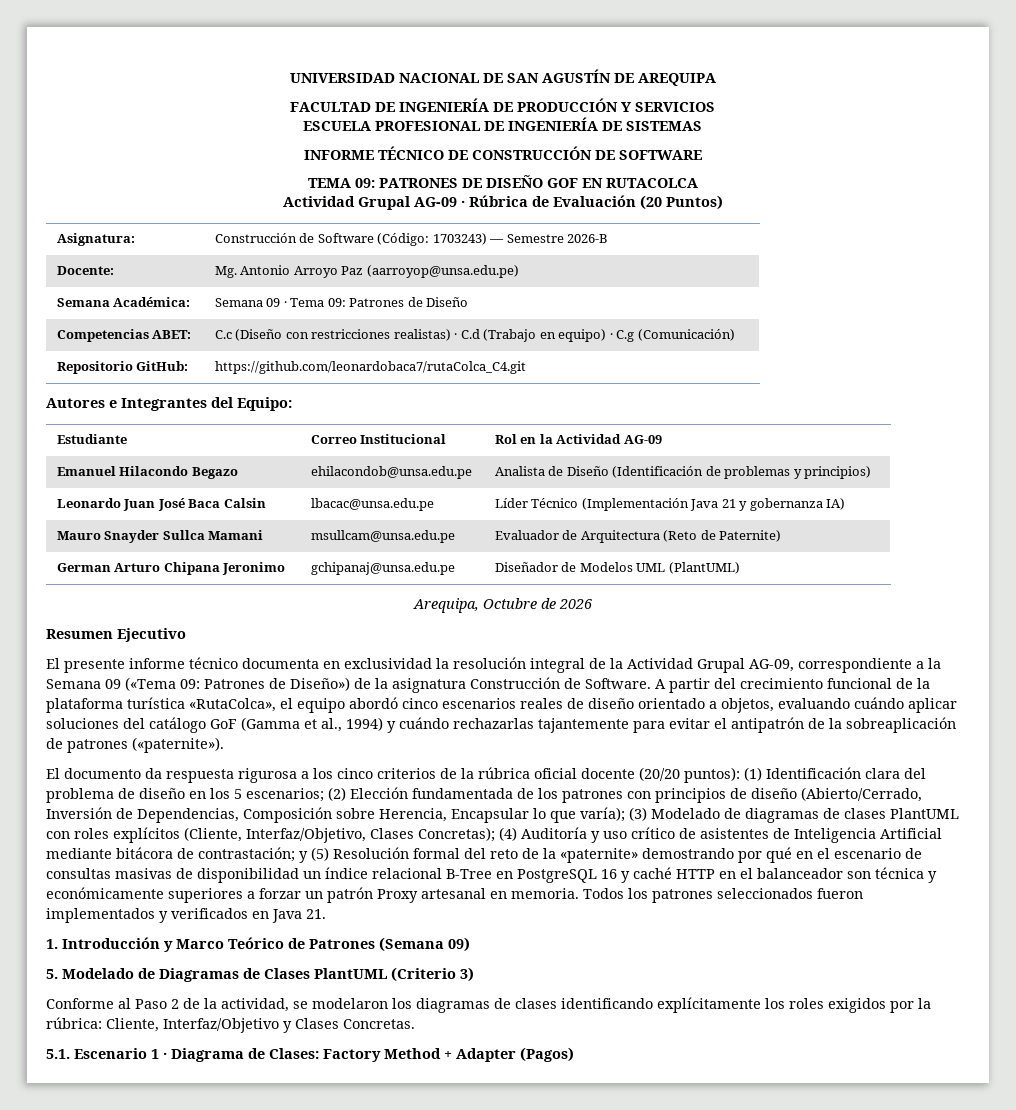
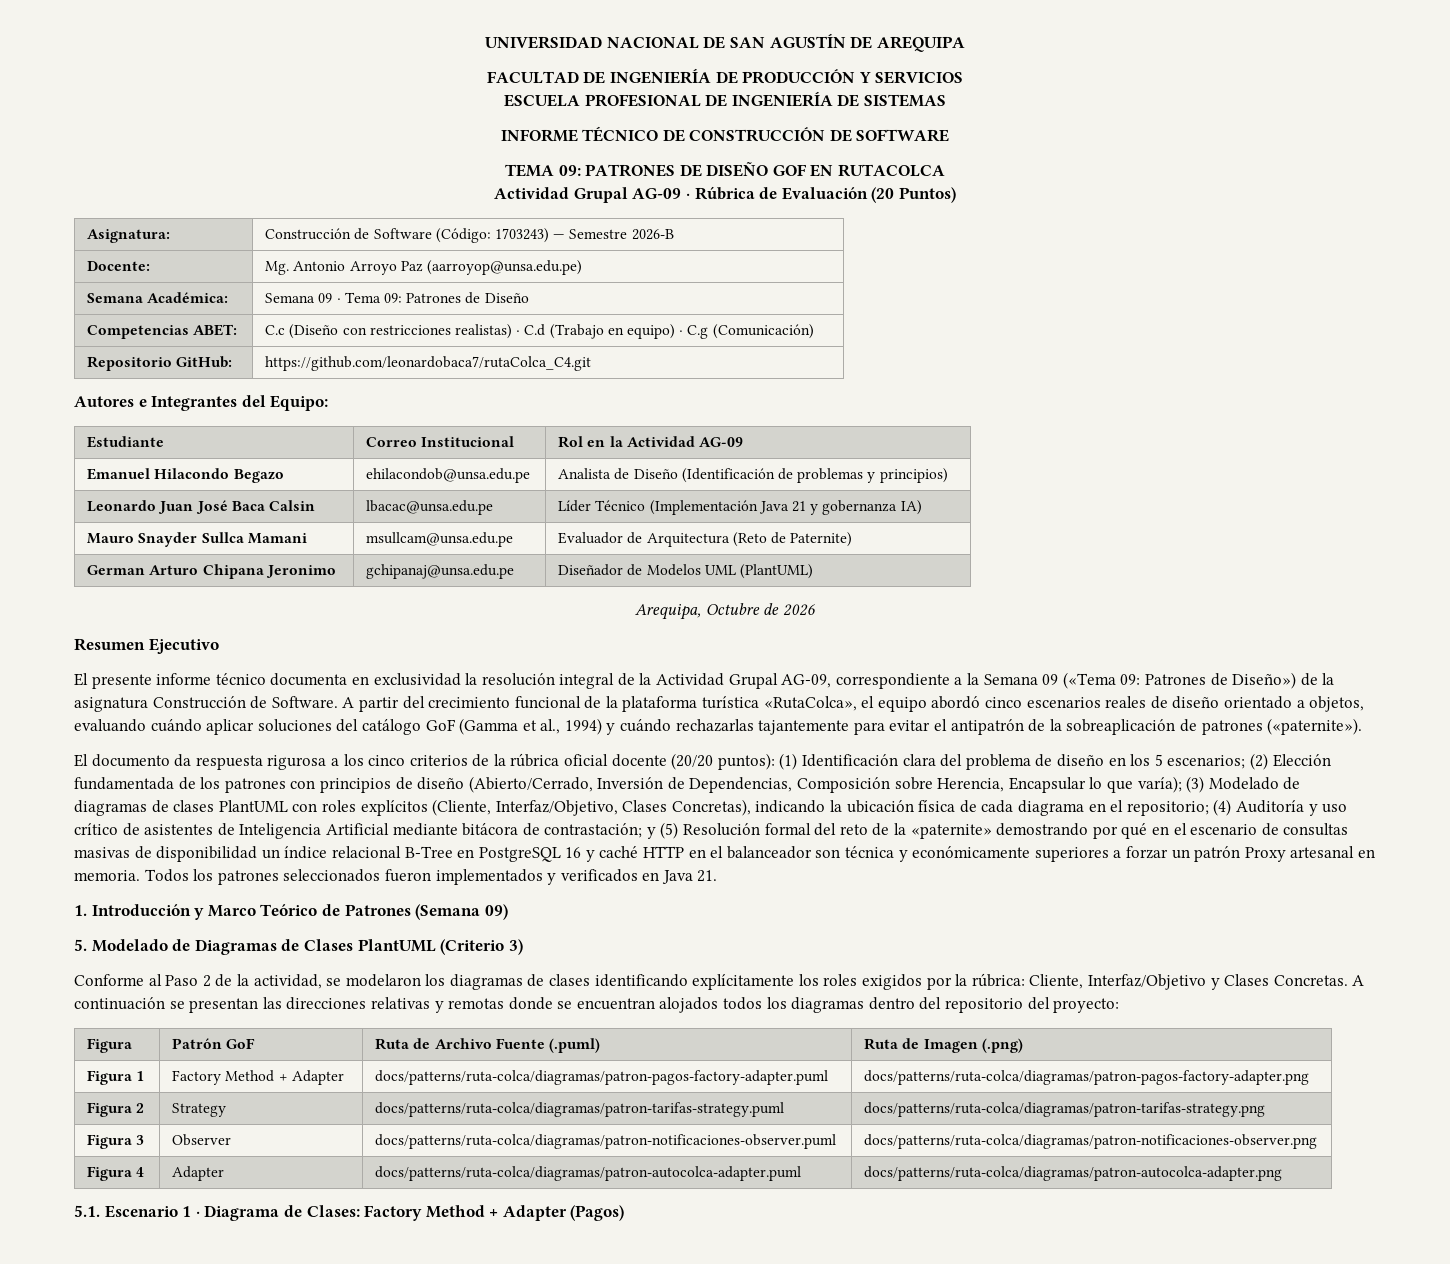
- (3) Modelado de diagramas de clases PlantUML con roles explícitos (Cliente, Interfaz/Objetivo, Clases Concretas);
+ (3) Modelado de diagramas de clases PlantUML con roles explícitos (Cliente, Interfaz/Objetivo, Clases Concretas), indicando la ubicación física de cada diagrama en el repositorio;
+ A continuación se presentan las direcciones relativas y remotas donde se encuentran alojados todos los diagramas dentro del repositorio del proyecto:
+ Figura | Patrón GoF | Ruta de Archivo Fuente (.puml) | Ruta de Imagen (.png)
+ Figura 1 | Factory Method + Adapter | docs/patterns/ruta-colca/diagramas/patron-pagos-factory-adapter.puml | docs/patterns/ruta-colca/diagramas/patron-pagos-factory-adapter.png
+ Figura 2 | Strategy | docs/patterns/ruta-colca/diagramas/patron-tarifas-strategy.puml | docs/patterns/ruta-colca/diagramas/patron-tarifas-strategy.png
+ Figura 3 | Observer | docs/patterns/ruta-colca/diagramas/patron-notificaciones-observer.puml | docs/patterns/ruta-colca/diagramas/patron-notificaciones-observer.png
+ Figura 4 | Adapter | docs/patterns/ruta-colca/diagramas/patron-autocolca-adapter.puml | docs/patterns/ruta-colca/diagramas/patron-autocolca-adapter.png

